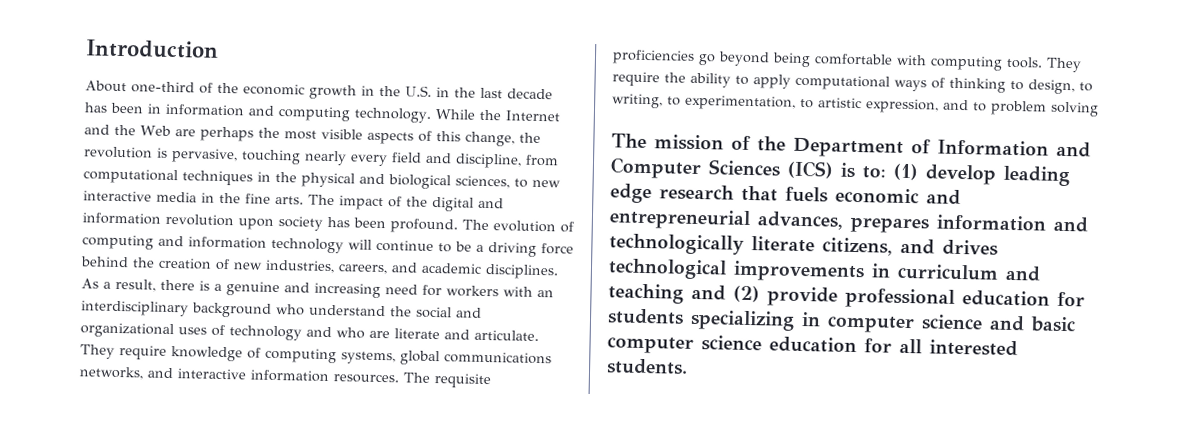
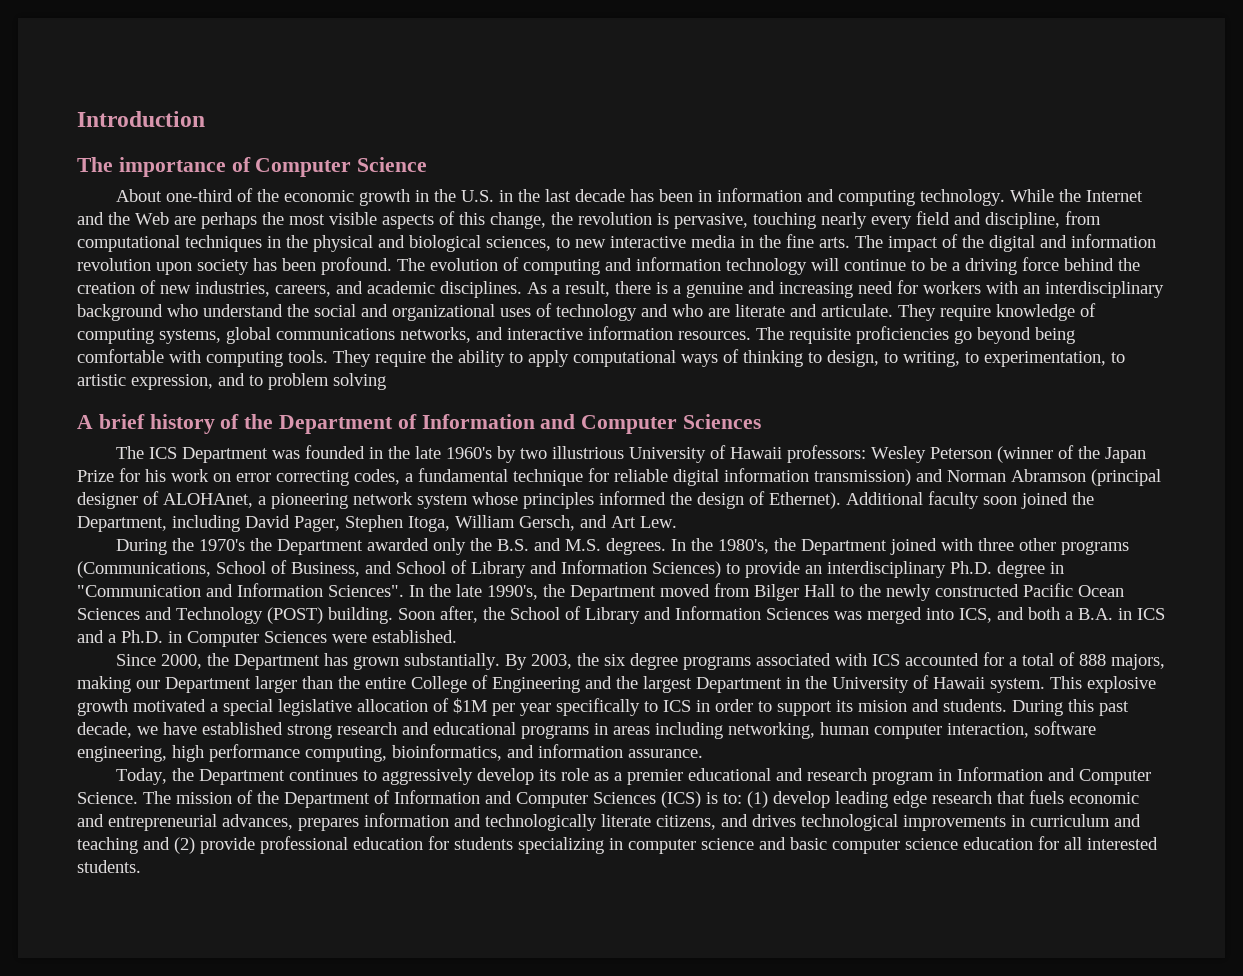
+ The importance of Computer Science
+ A brief history of the Department of Information and Computer Sciences
+ The ICS Department was founded in the late 1960's by two illustrious University of Hawaii professors: Wesley Peterson (winner of the Japan Prize for his work on error correcting codes, a fundamental technique for reliable digital information transmission) and Norman Abramson (principal designer of ALOHAnet, a pioneering network system whose principles informed the design of Ethernet). Additional faculty soon joined the Department, including David Pager, Stephen Itoga, William Gersch, and Art Lew.
+ During the 1970's the Department awarded only the B.S. and M.S. degrees. In the 1980's, the Department joined with three other programs (Communications, School of Business, and School of Library and Information Sciences) to provide an interdisciplinary Ph.D. degree in "Communication and Information Sciences". In the late 1990's, the Department moved from Bilger Hall to the newly constructed Pacific Ocean Sciences and Technology (POST) building. Soon after, the School of Library and Information Sciences was merged into ICS, and both a B.A. in ICS and a Ph.D. in Computer Sciences were established.
+ Since 2000, the Department has grown substantially. By 2003, the six degree programs associated with ICS accounted for a total of 888 majors, making our Department larger than the entire College of Engineering and the largest Department in the University of Hawaii system. This explosive growth motivated a special legislative allocation of $1M per year specifically to ICS in order to support its mision and students. During this past decade, we have established strong research and educational programs in areas including networking, human computer interaction, software engineering, high performance computing, bioinformatics, and information assurance.
+ Today, the Department continues to aggressively develop its role as a premier educational and research program in Information and Computer Science.

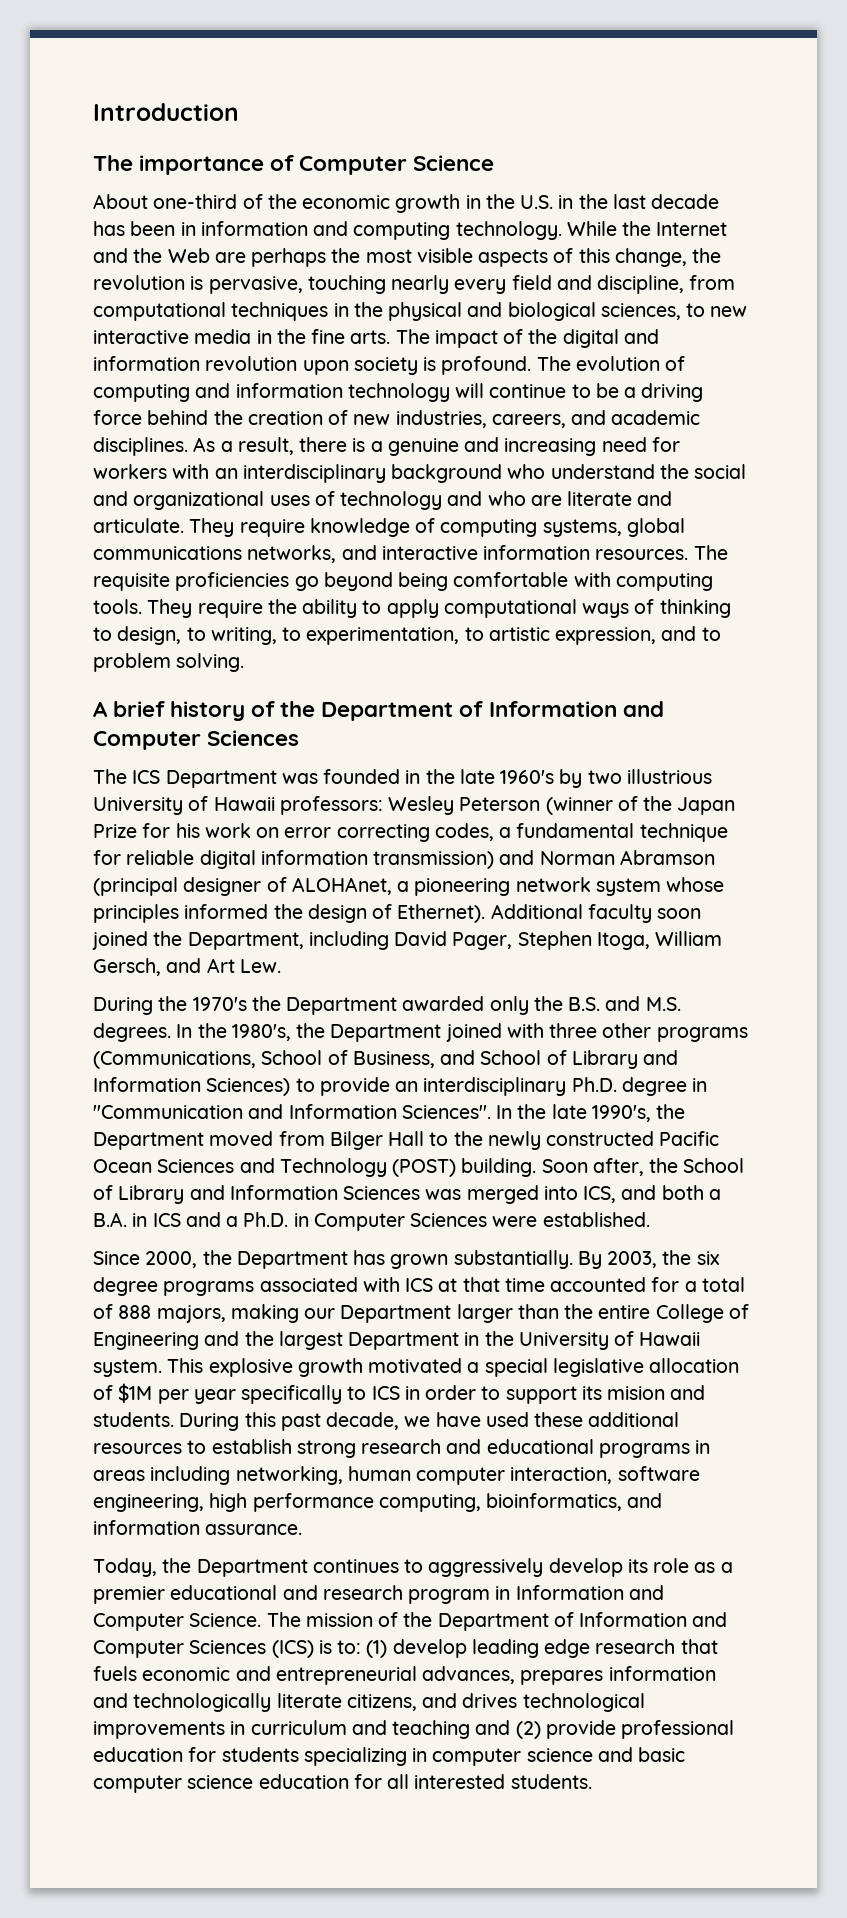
- While the Internet and the Web are perhaps the most visible aspects of this change, the revolution is pervasive, touching nearly every field and discipline, from computational techniques in the physical and biological sciences, to new interactive media in the fine arts. The impact of the digital and information revolution upon society has been profound.
+ While the Internet and the Web are perhaps the most visible aspects of this change, the revolution is pervasive, touching nearly every field and discipline, from computational techniques in the physical and biological sciences, to new interactive media in the fine arts. The impact of the digital and information revolution upon society is profound.
- They require the ability to apply computational ways of thinking to design, to writing, to experimentation, to artistic expression, and to problem solving
+ They require the ability to apply computational ways of thinking to design, to writing, to experimentation, to artistic expression, and to problem solving.
- By 2003, the six degree programs associated with ICS accounted for a total of 888 majors, making our Department larger than the entire College of Engineering and the largest Department in the University of Hawaii system.
+ By 2003, the six degree programs associated with ICS at that time accounted for a total of 888 majors, making our Department larger than the entire College of Engineering and the largest Department in the University of Hawaii system.
- During this past decade, we have established strong research and educational programs in areas including networking, human computer interaction, software engineering, high performance computing, bioinformatics, and information assurance.
+ During this past decade, we have used these additional resources to establish strong research and educational programs in areas including networking, human computer interaction, software engineering, high performance computing, bioinformatics, and information assurance.

